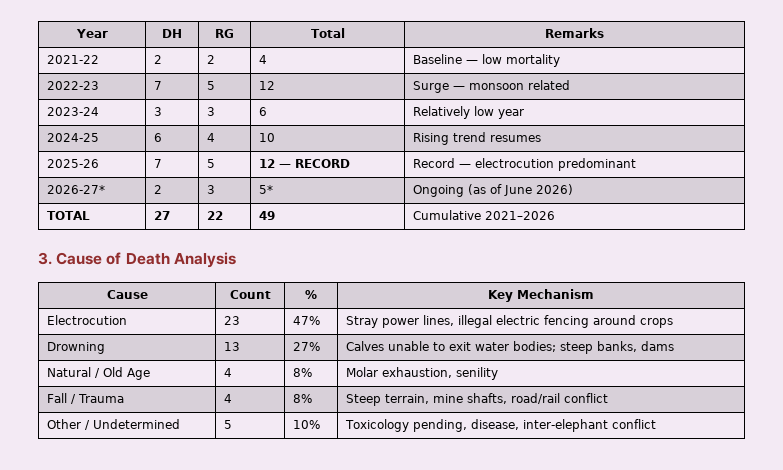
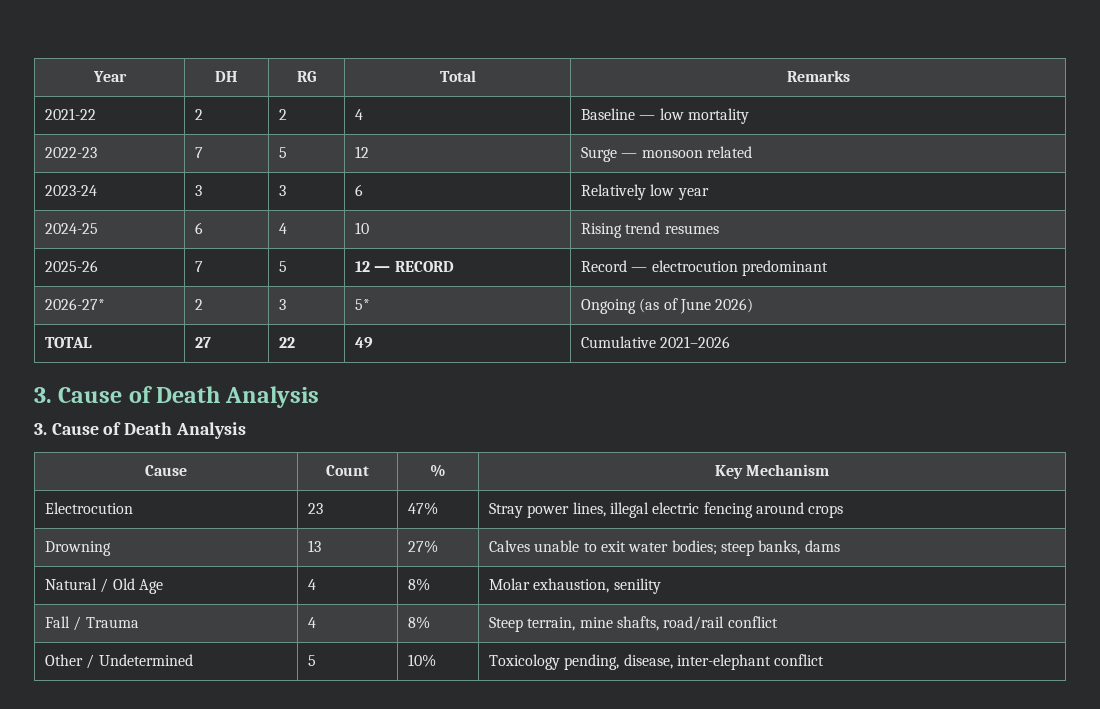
  TOTAL | 27 | 22 | 49 | Cumulative 2021–2026
+ 3. Cause of Death Analysis

